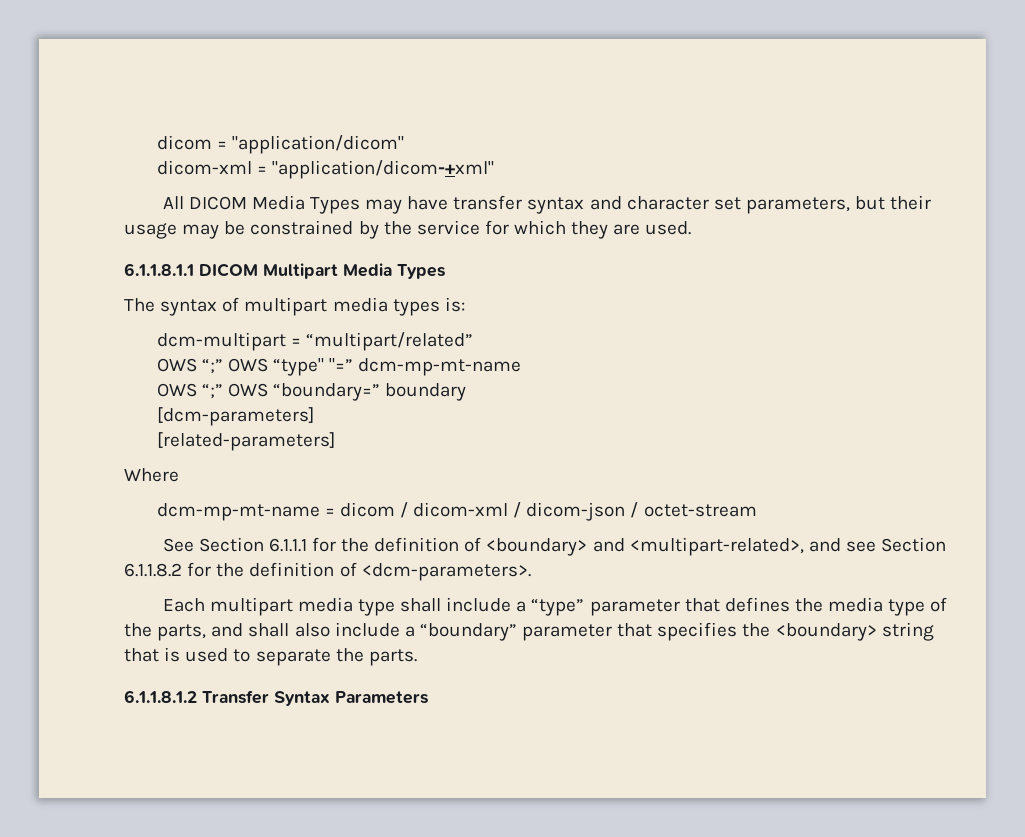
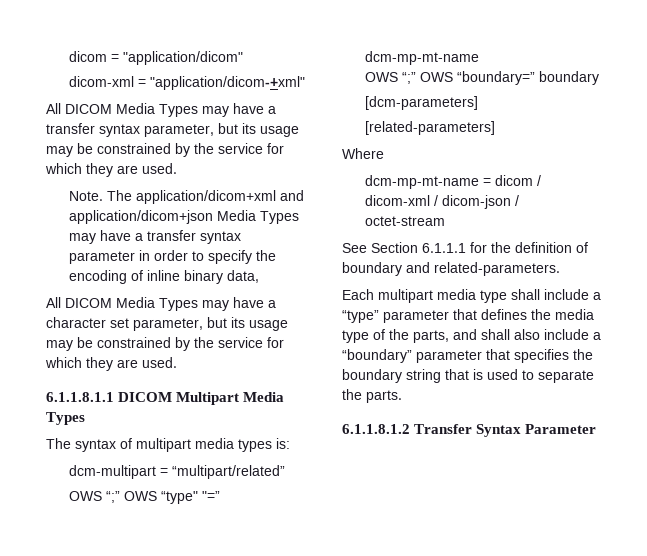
- All DICOM Media Types may have transfer syntax and character set parameters, but their usage may be constrained by the service for which they are used.
+ All DICOM Media Types may have a transfer syntax parameter, but its usage may be constrained by the service for which they are used.
+ Note. The application/dicom+xml and application/dicom+json Media Types may have a transfer syntax parameter in order to specify the encoding of inline binary data,
+ All DICOM Media Types may have a character set parameter, but its usage may be constrained by the service for which they are used.
- See Section 6.1.1.1 for the definition of <boundary> and <multipart-related>, and see Section 6.1.1.8.2 for the definition of <dcm-parameters>.
+ See Section 6.1.1.1 for the definition of boundary and related-parameters.
- Each multipart media type shall include a “type” parameter that defines the media type of the parts, and shall also include a “boundary” parameter that specifies the <boundary> string that is used to separate the parts.
+ Each multipart media type shall include a “type” parameter that defines the media type of the parts, and shall also include a “boundary” parameter that specifies the boundary string that is used to separate the parts.
- 6.1.1.8.1.2 Transfer Syntax Parameters
+ 6.1.1.8.1.2 Transfer Syntax Parameter

